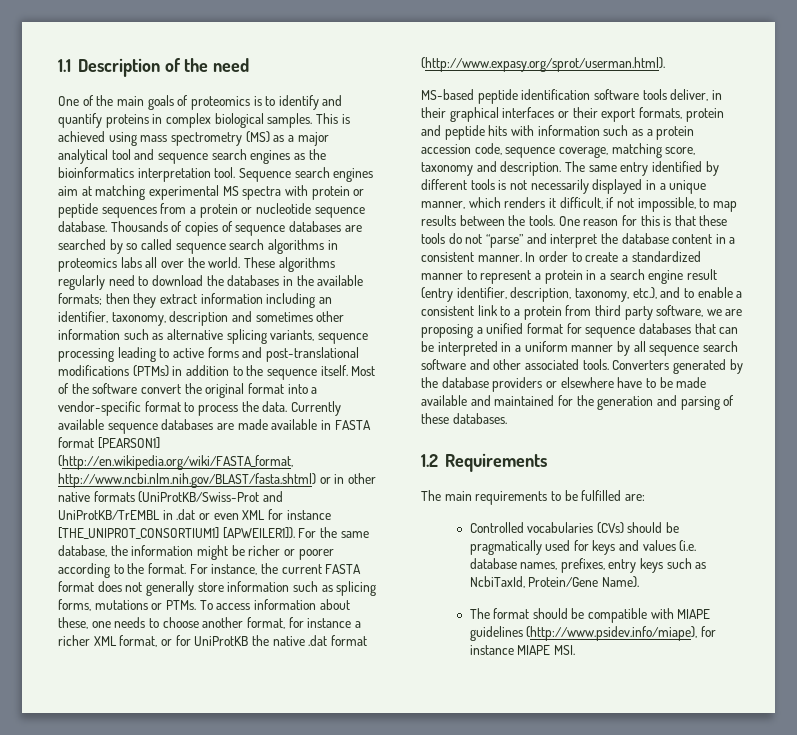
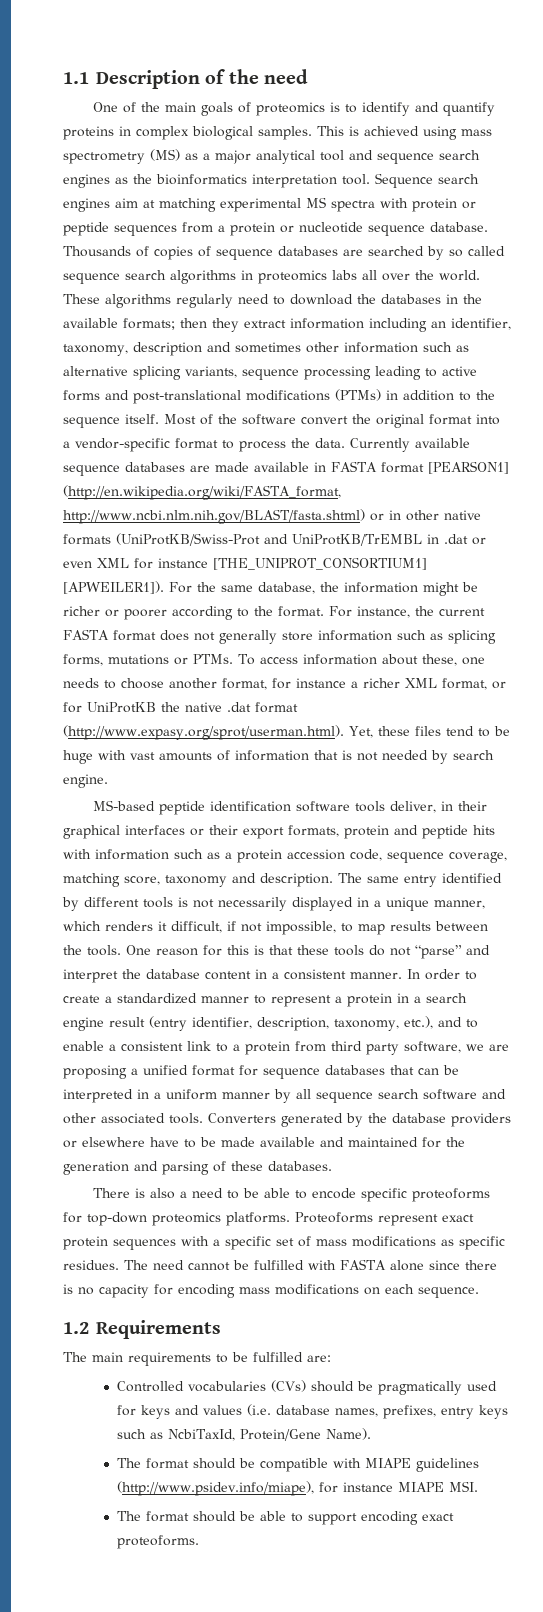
- To access information about these, one needs to choose another format, for instance a richer XML format, or for UniProtKB the native .dat format (http://www.expasy.org/sprot/userman.html).
+ To access information about these, one needs to choose another format, for instance a richer XML format, or for UniProtKB the native .dat format (http://www.expasy.org/sprot/userman.html). Yet, these files tend to be huge with vast amounts of information that is not needed by search engine.
+ There is also a need to be able to encode specific proteoforms for top-down proteomics platforms. Proteoforms represent exact protein sequences with a specific set of mass modifications as specific residues. The need cannot be fulfilled with FASTA alone since there is no capacity for encoding mass modifications on each sequence.
+ The format should be able to support encoding exact proteoforms.

